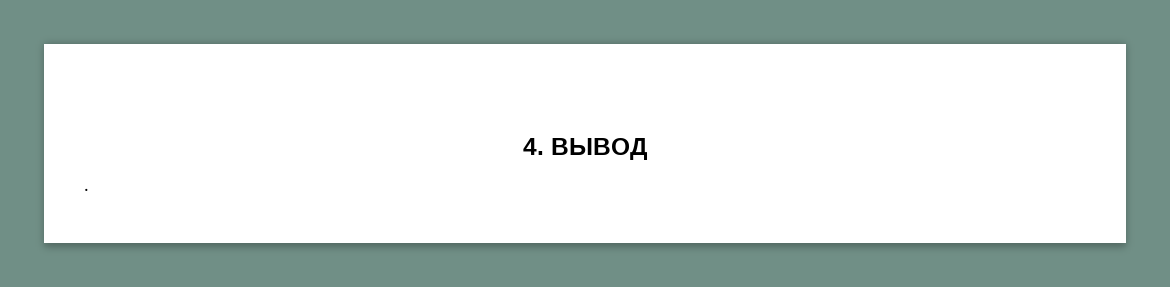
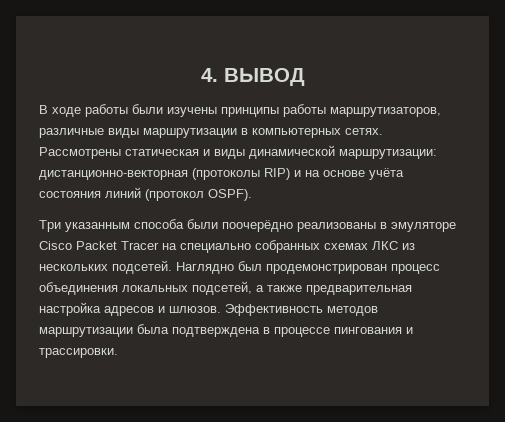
- .
+ В ходе работы были изучены принципы работы маршрутизаторов, различные виды маршрутизации в компьютерных сетях. Рассмотрены статическая и виды динамической маршрутизации: дистанционно-векторная (протоколы RIP) и на основе учёта состояния линий (протокол OSPF).
+ Три указанным способа были поочерёдно реализованы в эмуляторе Cisco Packet Tracer на специально собранных схемах ЛКС из нескольких подсетей. Наглядно был продемонстрирован процесс объединения локальных подсетей, а также предварительная настройка адресов и шлюзов. Эффективность методов маршрутизации была подтверждена в процессе пингования и трассировки.

